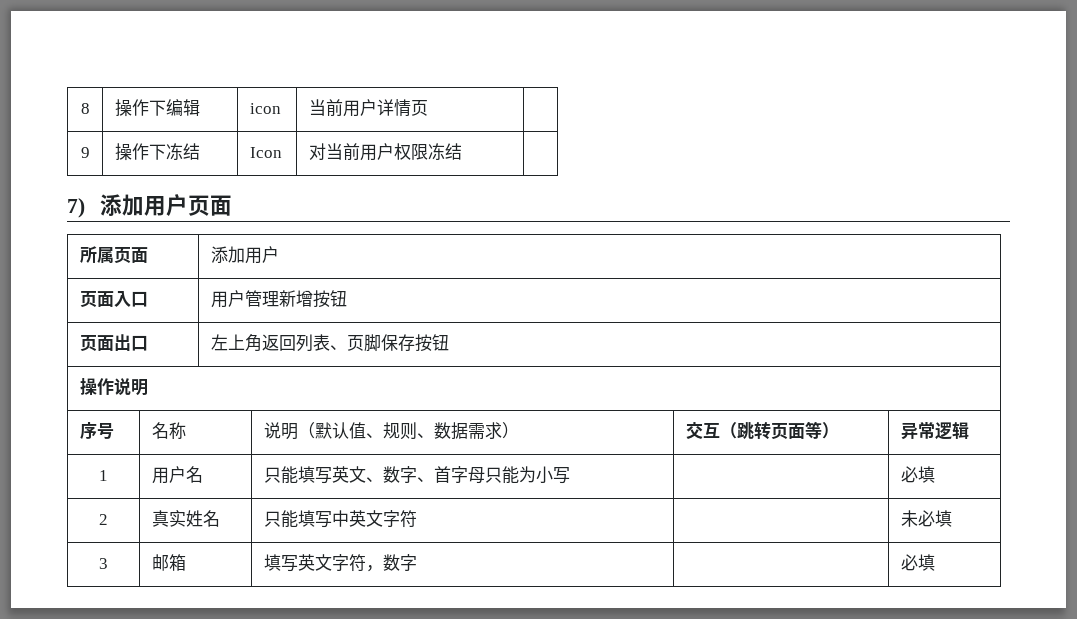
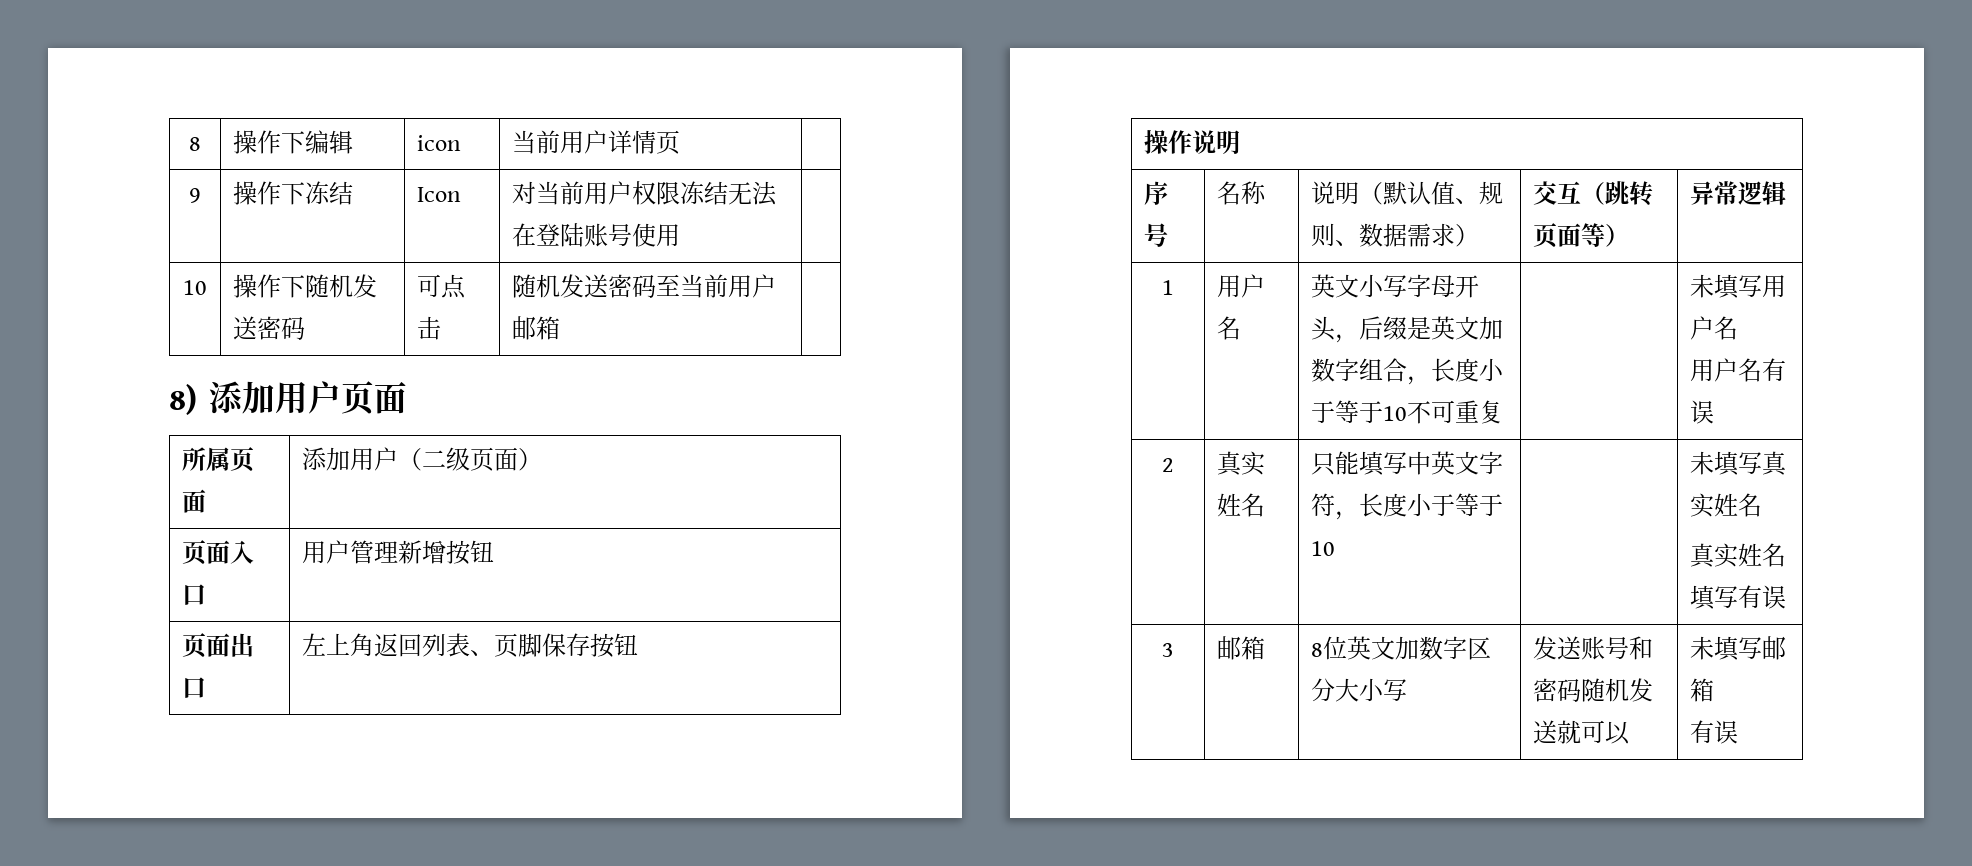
- 9 | 操作下冻结 | Icon | 对当前用户权限冻结 |
- 7)添加用户页面
+ 9 | 操作下冻结 | Icon | 对当前用户权限冻结无法在登陆账号使用 |
+ 10 | 操作下随机发送密码 | 可点击 | 随机发送密码至当前用户邮箱 |
+ 8)添加用户页面
- 所属页面 | 添加用户
+ 所属页面 | 添加用户（二级页面）
- 1 | 用户名 | 只能填写英文、数字、首字母只能为小写 | | 必填
+ 1 | 用户名 | 英文小写字母开头，后缀是英文加数字组合，长度小于等于10不可重复 | | 未填写用户名
+ 用户名有误
- 2 | 真实姓名 | 只能填写中英文字符 | | 未必填
- 3 | 邮箱 | 填写英文字符，数字 | | 必填
+ 2 | 真实姓名 | 只能填写中英文字符，长度小于等于10 | | 未填写真实姓名
+ 真实姓名填写有误
+ 3 | 邮箱 | 8位英文加数字区分大小写 | 发送账号和密码随机发送就可以 | 未填写邮箱
+ 有误

